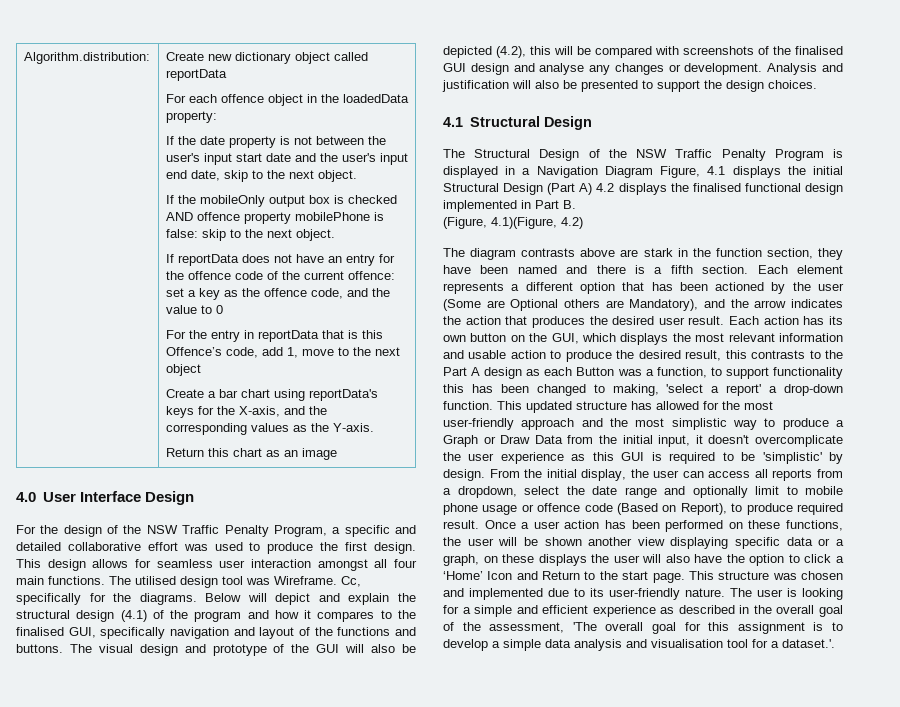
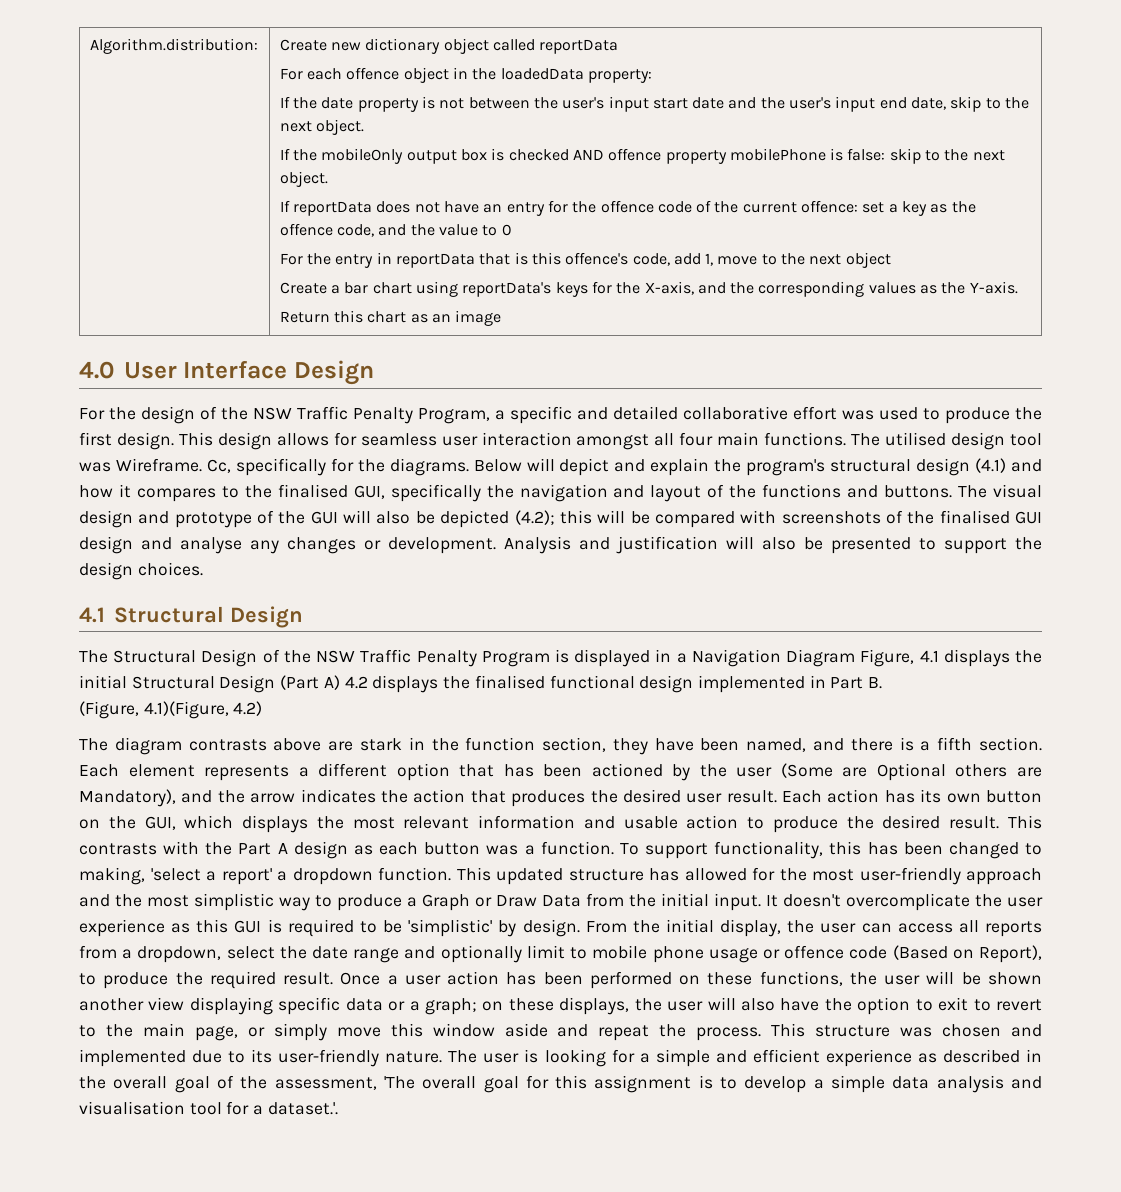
- For the entry in reportData that is this Offence’s code, add 1, move to the next object
+ For the entry in reportData that is this offence's code, add 1, move to the next object
- Below will depict and explain the structural design (4.1) of the program and how it compares to the finalised GUI, specifically navigation and layout of the functions and buttons.
+ Below will depict and explain the program's structural design (4.1) and how it compares to the finalised GUI, specifically the navigation and layout of the functions and buttons.
- The visual design and prototype of the GUI will also be depicted (4.2), this will be compared with screenshots of the finalised GUI design and analyse any changes or development.
+ The visual design and prototype of the GUI will also be depicted (4.2); this will be compared with screenshots of the finalised GUI design and analyse any changes or development.
- The diagram contrasts above are stark in the function section, they have been named and there is a fifth section.
+ The diagram contrasts above are stark in the function section, they have been named, and there is a fifth section.
- Each action has its own button on the GUI, which displays the most relevant information and usable action to produce the desired result, this contrasts to the Part A design as each Button was a function, to support functionality this has been changed to making, 'select a report' a drop-down function.
+ Each action has its own button on the GUI, which displays the most relevant information and usable action to produce the desired result. This contrasts with the Part A design as each button was a function. To support functionality, this has been changed to making, 'select a report' a dropdown function.
- This updated structure has allowed for the most user-friendly approach and the most simplistic way to produce a Graph or Draw Data from the initial input, it doesn't overcomplicate the user experience as this GUI is required to be 'simplistic' by design.
+ This updated structure has allowed for the most user-friendly approach and the most simplistic way to produce a Graph or Draw Data from the initial input. It doesn't overcomplicate the user experience as this GUI is required to be 'simplistic' by design.
- From the initial display, the user can access all reports from a dropdown, select the date range and optionally limit to mobile phone usage or offence code (Based on Report), to produce required result.
+ From the initial display, the user can access all reports from a dropdown, select the date range and optionally limit to mobile phone usage or offence code (Based on Report), to produce the required result.
- Once a user action has been performed on these functions, the user will be shown another view displaying specific data or a graph, on these displays the user will also have the option to click a ‘Home’ Icon and Return to the start page.
+ Once a user action has been performed on these functions, the user will be shown another view displaying specific data or a graph; on these displays, the user will also have the option to exit to revert to the main page, or simply move this window aside and repeat the process.

